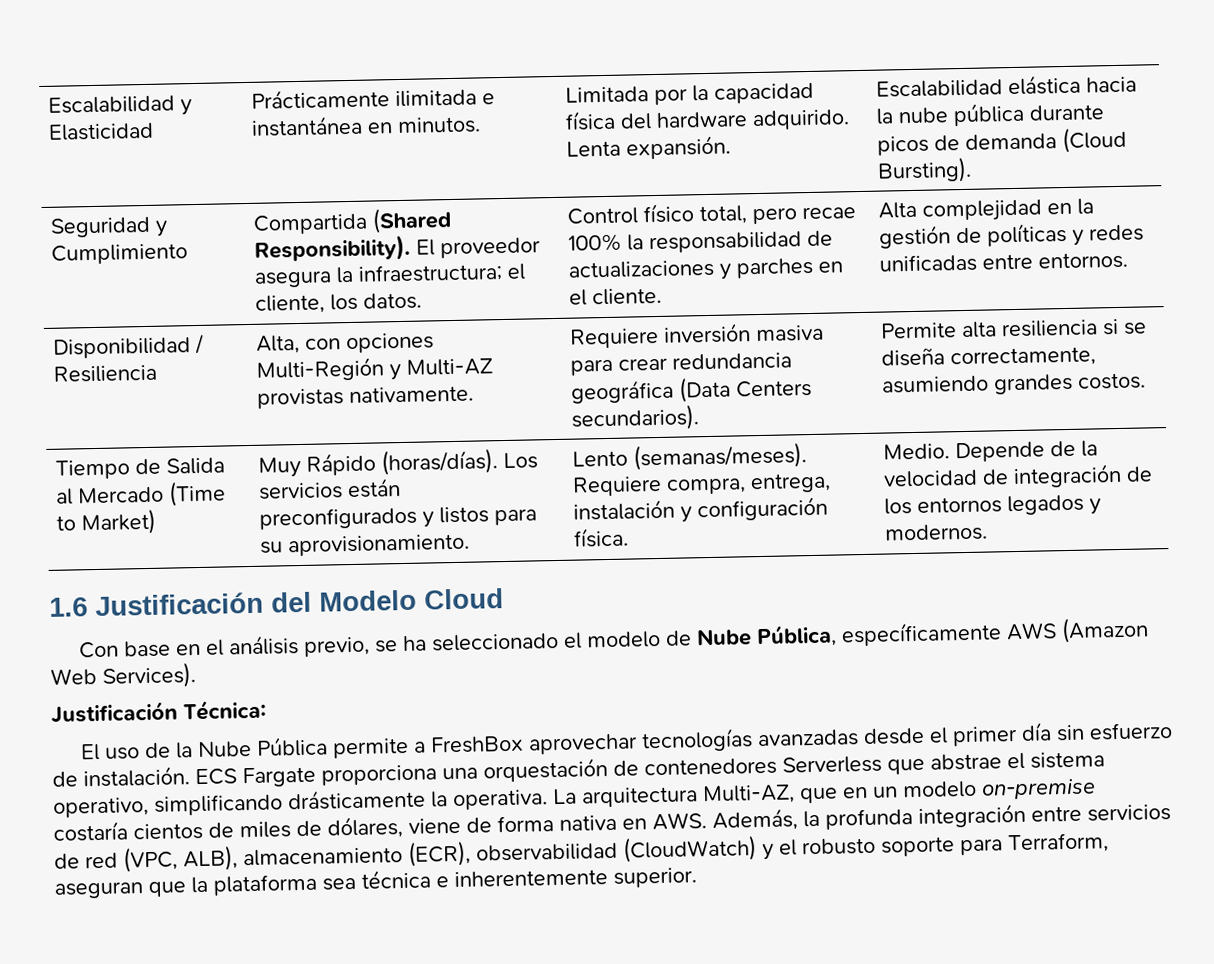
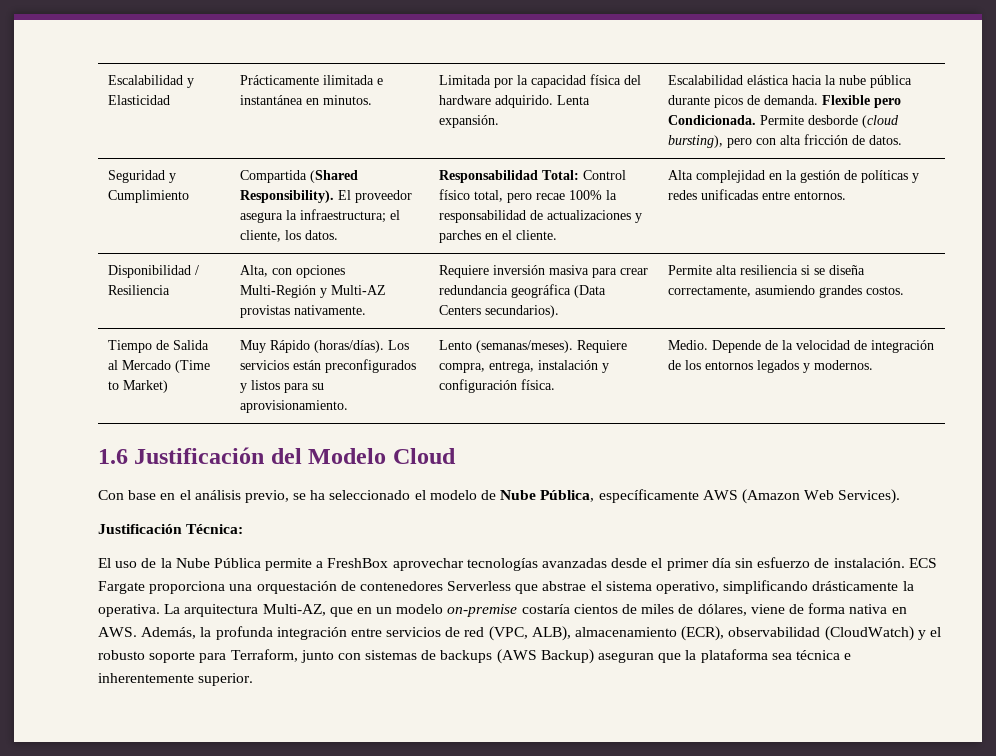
- Escalabilidad elástica hacia la nube pública durante picos de demanda (Cloud Bursting).
+ Escalabilidad elástica hacia la nube pública durante picos de demanda. Flexible pero Condicionada. Permite desborde (cloud bursting), pero con alta fricción de datos.
- Control físico total, pero recae 100% la responsabilidad de actualizaciones y parches en el cliente.
+ Responsabilidad Total: Control físico total, pero recae 100% la responsabilidad de actualizaciones y parches en el cliente.
- La arquitectura Multi-AZ, que en un modelo on-premise costaría cientos de miles de dólares, viene de forma nativa en AWS. Además, la profunda integración entre servicios de red (VPC, ALB), almacenamiento (ECR), observabilidad (CloudWatch) y el robusto soporte para Terraform, aseguran que la plataforma sea técnica e inherentemente superior.
+ La arquitectura Multi-AZ, que en un modelo on-premise costaría cientos de miles de dólares, viene de forma nativa en AWS. Además, la profunda integración entre servicios de red (VPC, ALB), almacenamiento (ECR), observabilidad (CloudWatch) y el robusto soporte para Terraform, junto con sistemas de backups (AWS Backup) aseguran que la plataforma sea técnica e inherentemente superior.

